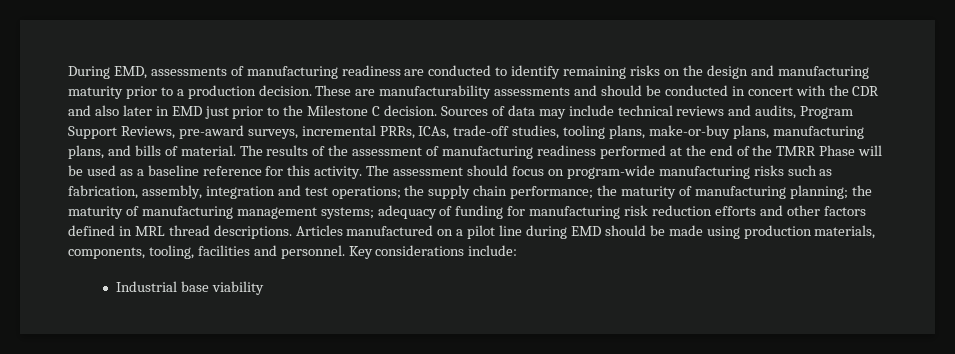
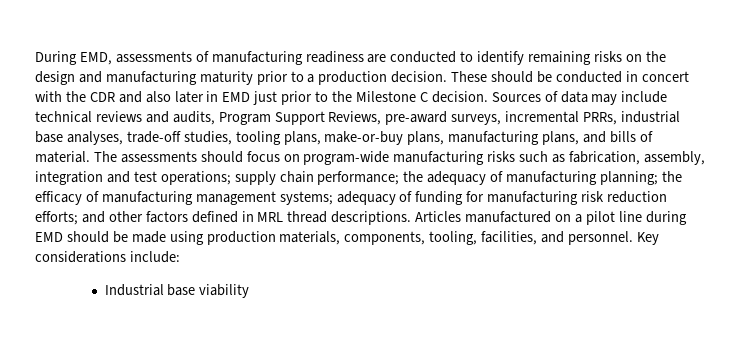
- These are manufacturability assessments and should be conducted in concert with the CDR and also later in EMD just prior to the Milestone C decision.
+ These should be conducted in concert with the CDR and also later in EMD just prior to the Milestone C decision.
- Sources of data may include technical reviews and audits, Program Support Reviews, pre-award surveys, incremental PRRs, ICAs, trade-off studies, tooling plans, make-or-buy plans, manufacturing plans, and bills of material.
+ Sources of data may include technical reviews and audits, Program Support Reviews, pre-award surveys, incremental PRRs, industrial base analyses, trade-off studies, tooling plans, make-or-buy plans, manufacturing plans, and bills of material.
- The results of the assessment of manufacturing readiness performed at the end of the TMRR Phase will be used as a baseline reference for this activity. The assessment should focus on program-wide manufacturing risks such as fabrication, assembly, integration and test operations; the supply chain performance; the maturity of manufacturing planning; the maturity of manufacturing management systems; adequacy of funding for manufacturing risk reduction efforts and other factors defined in MRL thread descriptions.
+ The assessments should focus on program-wide manufacturing risks such as fabrication, assembly, integration and test operations; supply chain performance; the adequacy of manufacturing planning; the efficacy of manufacturing management systems; adequacy of funding for manufacturing risk reduction efforts; and other factors defined in MRL thread descriptions.
- Articles manufactured on a pilot line during EMD should be made using production materials, components, tooling, facilities and personnel.
+ Articles manufactured on a pilot line during EMD should be made using production materials, components, tooling, facilities, and personnel.

